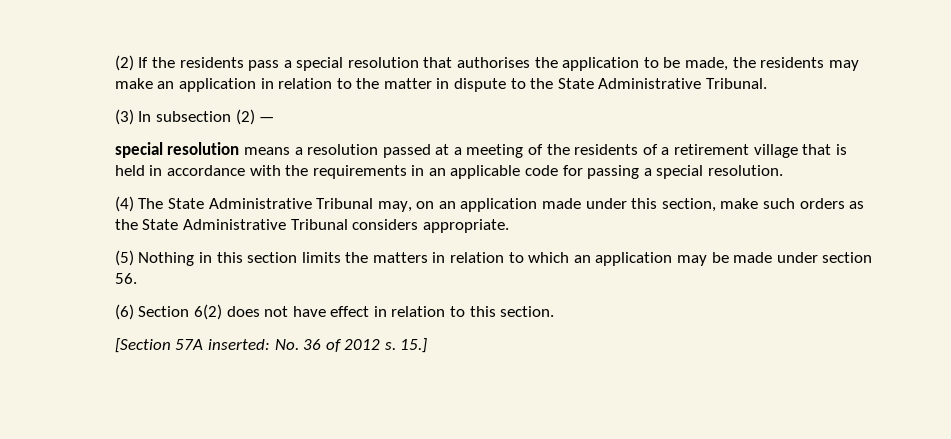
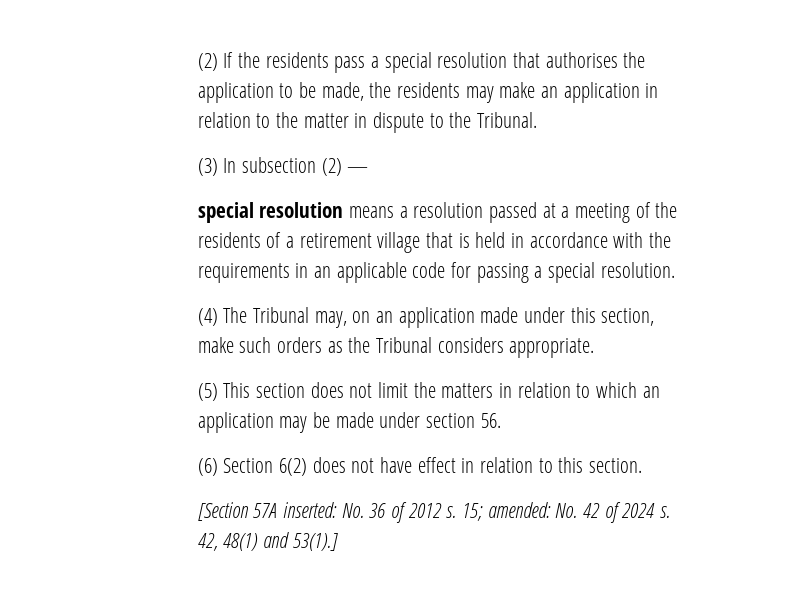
- (2) If the residents pass a special resolution that authorises the application to be made, the residents may make an application in relation to the matter in dispute to the State Administrative Tribunal.
+ (2) If the residents pass a special resolution that authorises the application to be made, the residents may make an application in relation to the matter in dispute to the Tribunal.
- (4) The State Administrative Tribunal may, on an application made under this section, make such orders as the State Administrative Tribunal considers appropriate.
+ (4) The Tribunal may, on an application made under this section, make such orders as the Tribunal considers appropriate.
- (5) Nothing in this section limits the matters in relation to which an application may be made under section 56.
+ (5) This section does not limit the matters in relation to which an application may be made under section 56.
- 15.]
+ 15; amended: No. 42 of 2024 s. 42, 48(1) and 53(1).]

